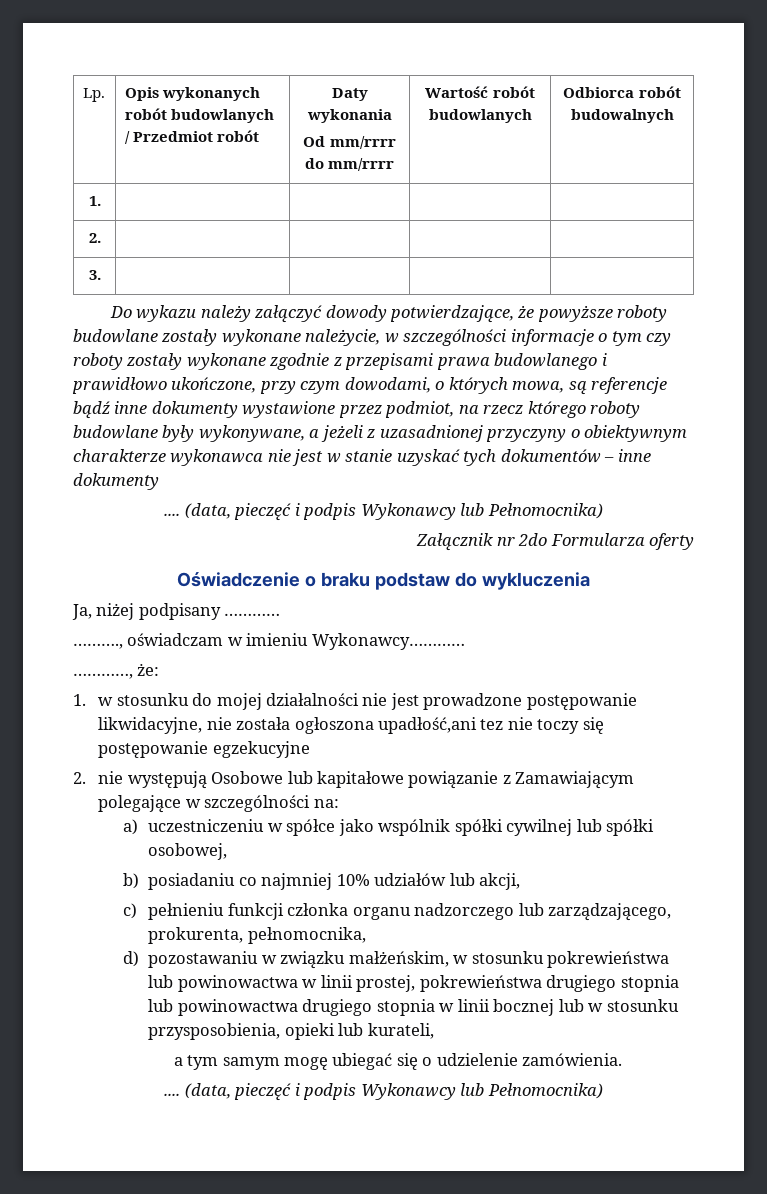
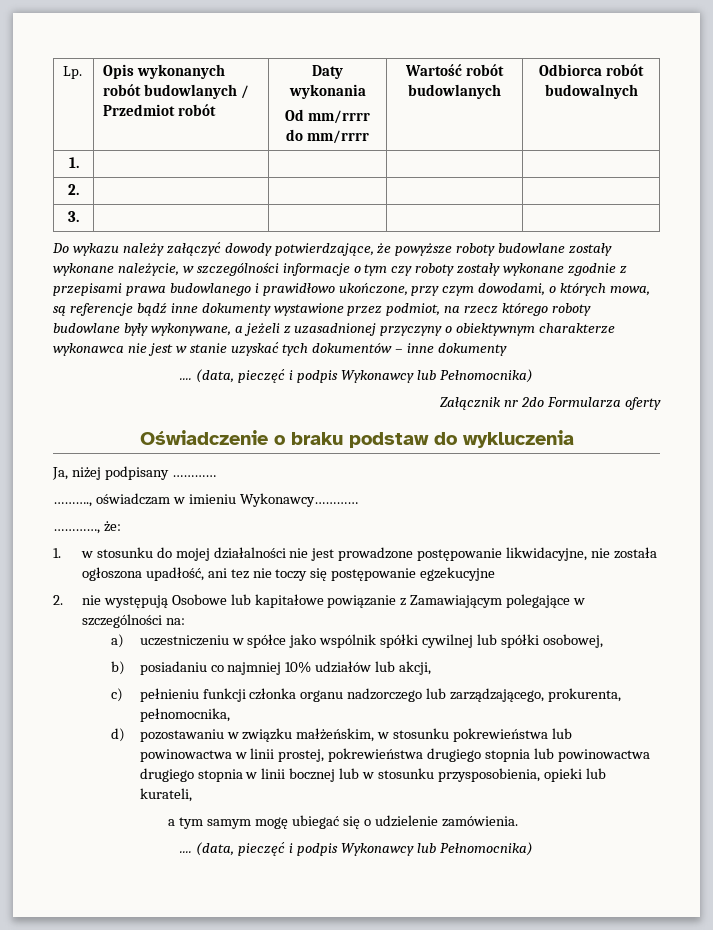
- 1. w stosunku do mojej działalności nie jest prowadzone postępowanie likwidacyjne, nie została ogłoszona upadłość,ani tez nie toczy się postępowanie egzekucyjne
+ 1. w stosunku do mojej działalności nie jest prowadzone postępowanie likwidacyjne, nie została ogłoszona upadłość, ani tez nie toczy się postępowanie egzekucyjne

